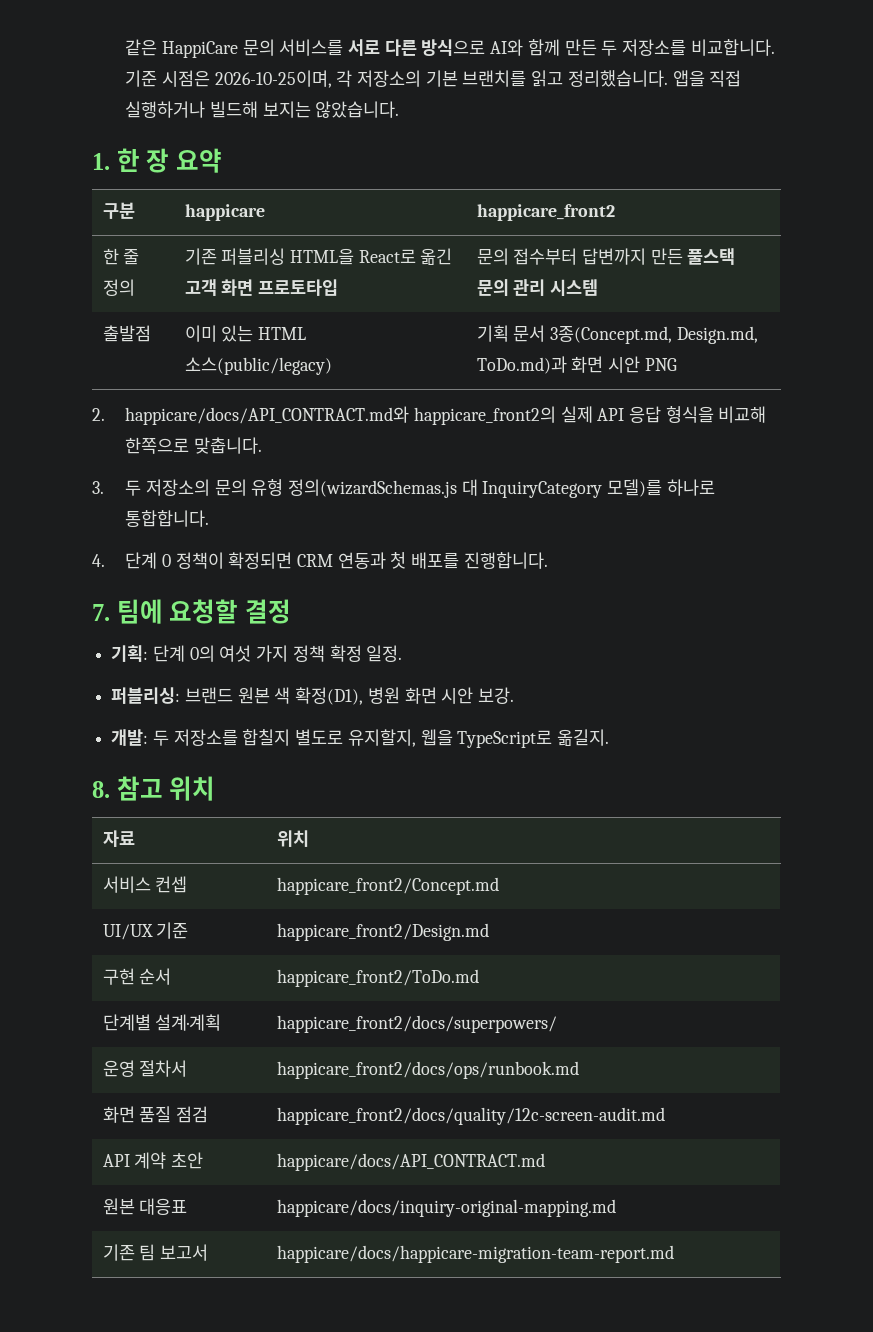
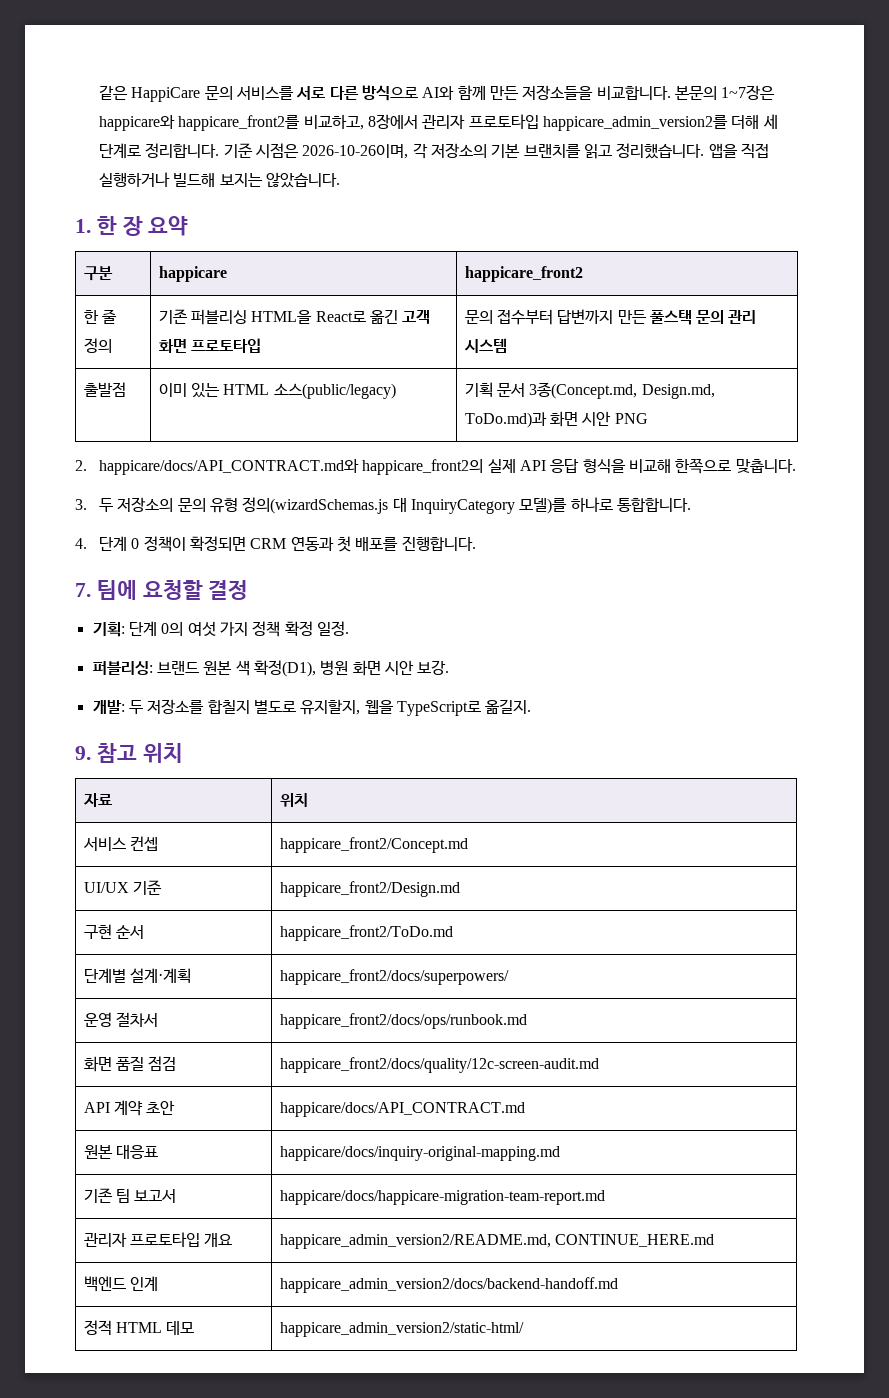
- 같은 HappiCare 문의 서비스를 서로 다른 방식으로 AI와 함께 만든 두 저장소를 비교합니다.
+ 같은 HappiCare 문의 서비스를 서로 다른 방식으로 AI와 함께 만든 저장소들을 비교합니다. 본문의 1~7장은 happicare와 happicare_front2를 비교하고, 8장에서 관리자 프로토타입 happicare_admin_version2를 더해 세 단계로 정리합니다.
- 기준 시점은 2026-10-25이며, 각 저장소의 기본 브랜치를 읽고 정리했습니다.
+ 기준 시점은 2026-10-26이며, 각 저장소의 기본 브랜치를 읽고 정리했습니다.
- 8. 참고 위치
+ 9. 참고 위치
+ 관리자 프로토타입 개요 | happicare_admin_version2/README.md, CONTINUE_HERE.md
+ 백엔드 인계 | happicare_admin_version2/docs/backend-handoff.md
+ 정적 HTML 데모 | happicare_admin_version2/static-html/

